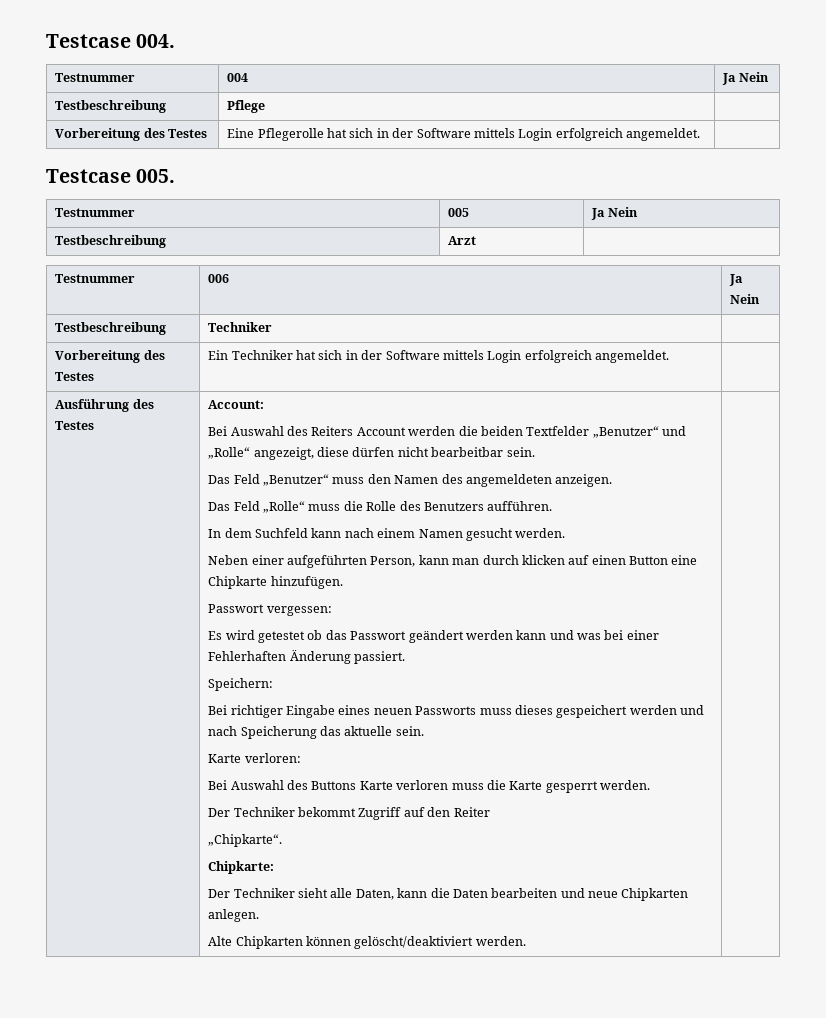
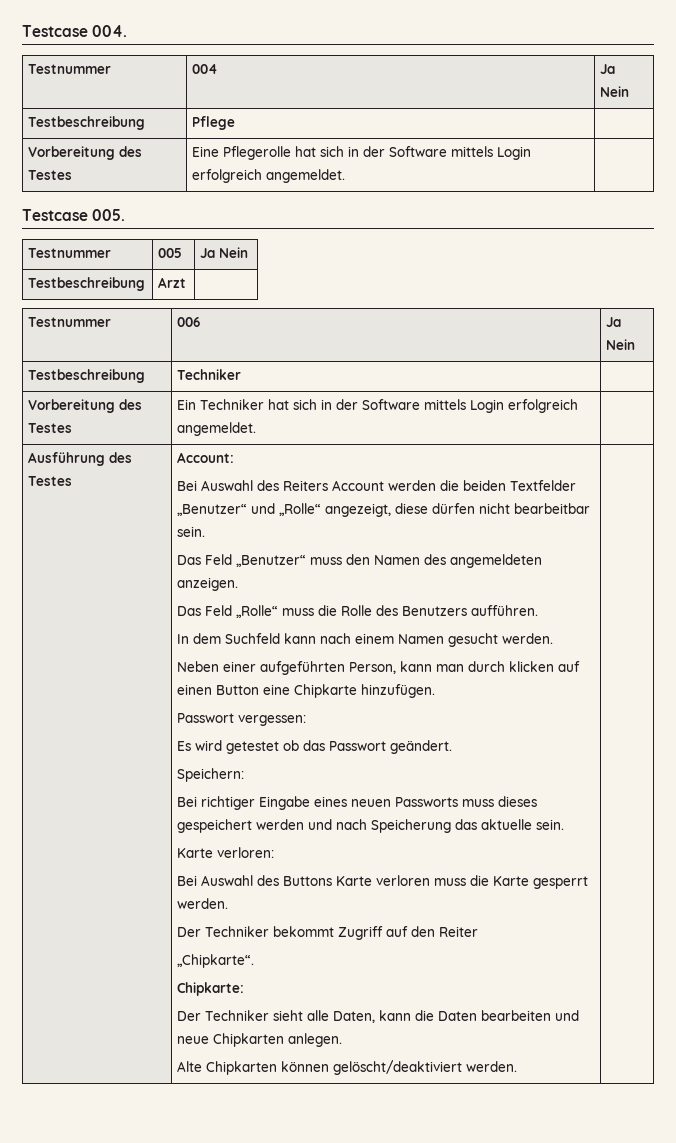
- Es wird getestet ob das Passwort geändert werden kann und was bei einer Fehlerhaften Änderung passiert.
+ Es wird getestet ob das Passwort geändert.

